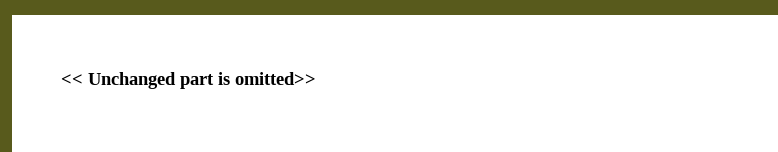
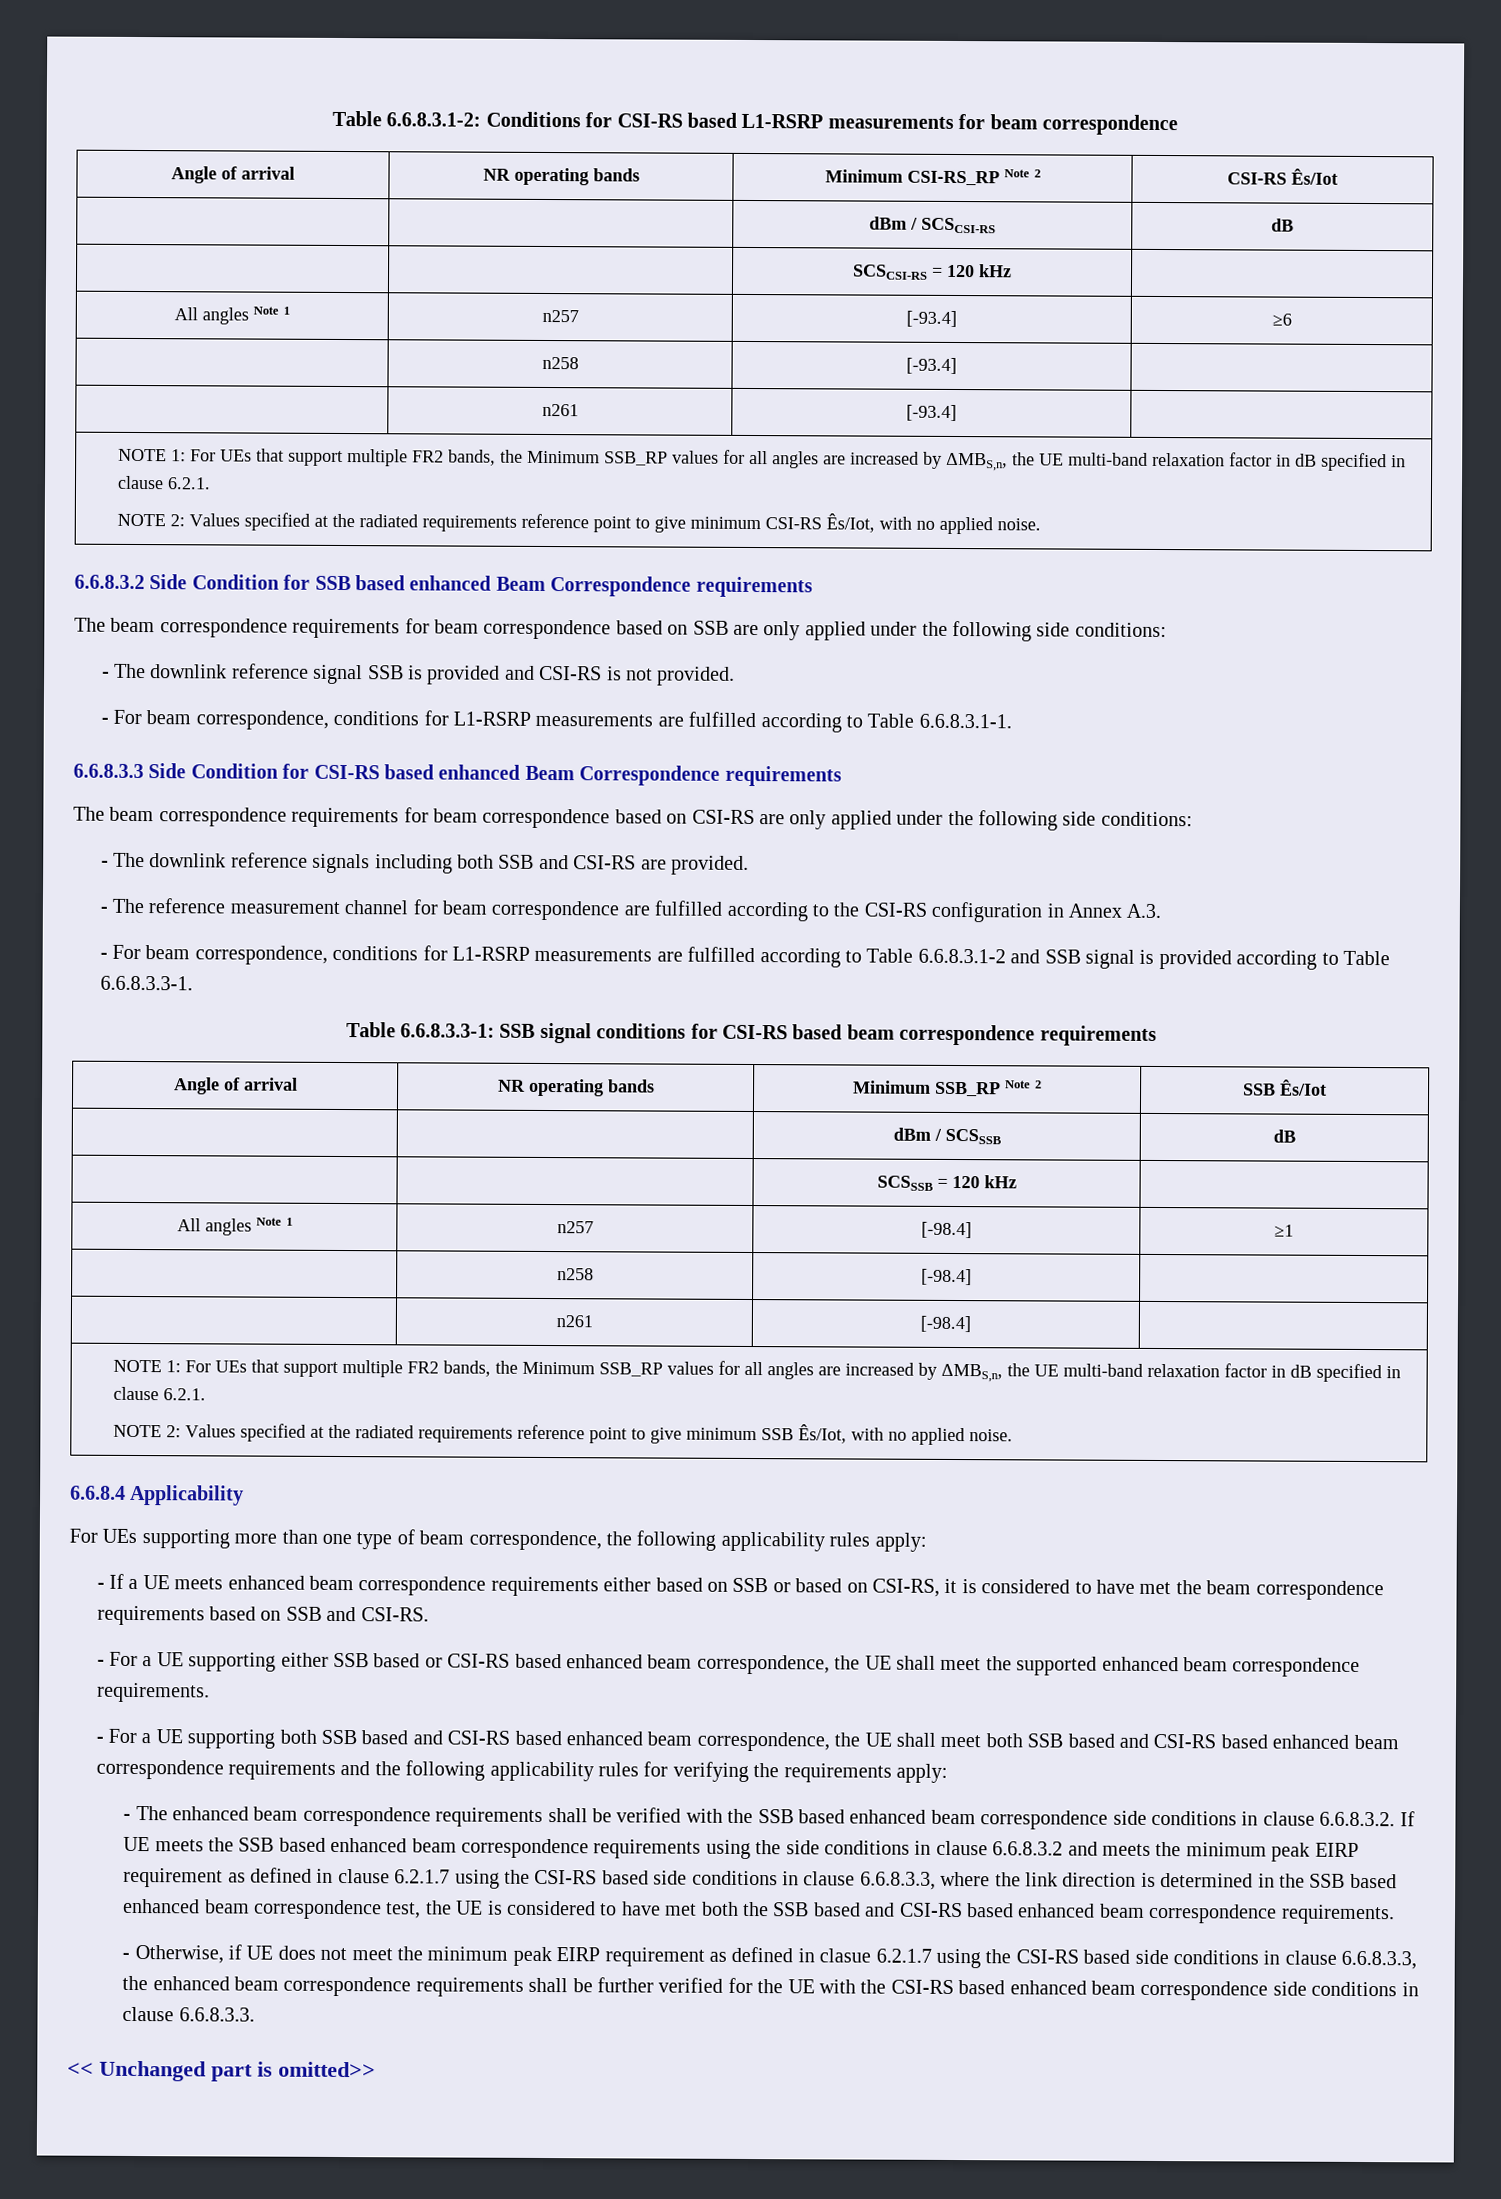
+ Table 6.6.8.3.1-2: Conditions for CSI-RS based L1-RSRP measurements for beam correspondence
+ Angle of arrival | NR operating bands | Minimum CSI-RS_RP Note 2 | CSI-RS Ês/Iot
+ | | dBm / SCSCSI-RS | dB
+ | | SCSCSI-RS = 120 kHz |
+ All angles Note 1 | n257 | [-93.4] | ≥6
+ | n258 | [-93.4] |
+ | n261 | [-93.4] |
+ NOTE 1: For UEs that support multiple FR2 bands, the Minimum SSB_RP values for all angles are increased by ΔMBS,n, the UE multi-band relaxation factor in dB specified in clause 6.2.1.
+ NOTE 2: Values specified at the radiated requirements reference point to give minimum CSI-RS Ês/Iot, with no applied noise.
+ 6.6.8.3.2 Side Condition for SSB based enhanced Beam Correspondence requirements
+ The beam correspondence requirements for beam correspondence based on SSB are only applied under the following side conditions:
+ - The downlink reference signal SSB is provided and CSI-RS is not provided.
+ - For beam correspondence, conditions for L1-RSRP measurements are fulfilled according to Table 6.6.8.3.1-1.
+ 6.6.8.3.3 Side Condition for CSI-RS based enhanced Beam Correspondence requirements
+ The beam correspondence requirements for beam correspondence based on CSI-RS are only applied under the following side conditions:
+ - The downlink reference signals including both SSB and CSI-RS are provided.
+ - The reference measurement channel for beam correspondence are fulfilled according to the CSI-RS configuration in Annex A.3.
+ - For beam correspondence, conditions for L1-RSRP measurements are fulfilled according to Table 6.6.8.3.1-2 and SSB signal is provided according to Table 6.6.8.3.3-1.
+ Table 6.6.8.3.3-1: SSB signal conditions for CSI-RS based beam correspondence requirements
+ Angle of arrival | NR operating bands | Minimum SSB_RP Note 2 | SSB Ês/Iot
+ | | dBm / SCSSSB | dB
+ | | SCSSSB = 120 kHz |
+ All angles Note 1 | n257 | [-98.4] | ≥1
+ | n258 | [-98.4] |
+ | n261 | [-98.4] |
+ NOTE 1: For UEs that support multiple FR2 bands, the Minimum SSB_RP values for all angles are increased by ΔMBS,n, the UE multi-band relaxation factor in dB specified in clause 6.2.1.
+ NOTE 2: Values specified at the radiated requirements reference point to give minimum SSB Ês/Iot, with no applied noise.
+ 6.6.8.4 Applicability
+ For UEs supporting more than one type of beam correspondence, the following applicability rules apply:
+ - If a UE meets enhanced beam correspondence requirements either based on SSB or based on CSI-RS, it is considered to have met the beam correspondence requirements based on SSB and CSI-RS.
+ - For a UE supporting either SSB based or CSI-RS based enhanced beam correspondence, the UE shall meet the supported enhanced beam correspondence requirements.
+ - For a UE supporting both SSB based and CSI-RS based enhanced beam correspondence, the UE shall meet both SSB based and CSI-RS based enhanced beam correspondence requirements and the following applicability rules for verifying the requirements apply:
+ - The enhanced beam correspondence requirements shall be verified with the SSB based enhanced beam correspondence side conditions in clause 6.6.8.3.2. If UE meets the SSB based enhanced beam correspondence requirements using the side conditions in clause 6.6.8.3.2 and meets the minimum peak EIRP requirement as defined in clause 6.2.1.7 using the CSI-RS based side conditions in clause 6.6.8.3.3, where the link direction is determined in the SSB based enhanced beam correspondence test, the UE is considered to have met both the SSB based and CSI-RS based enhanced beam correspondence requirements.
+ - Otherwise, if UE does not meet the minimum peak EIRP requirement as defined in clasue 6.2.1.7 using the CSI-RS based side conditions in clause 6.6.8.3.3, the enhanced beam correspondence requirements shall be further verified for the UE with the CSI-RS based enhanced beam correspondence side conditions in clause 6.6.8.3.3.

